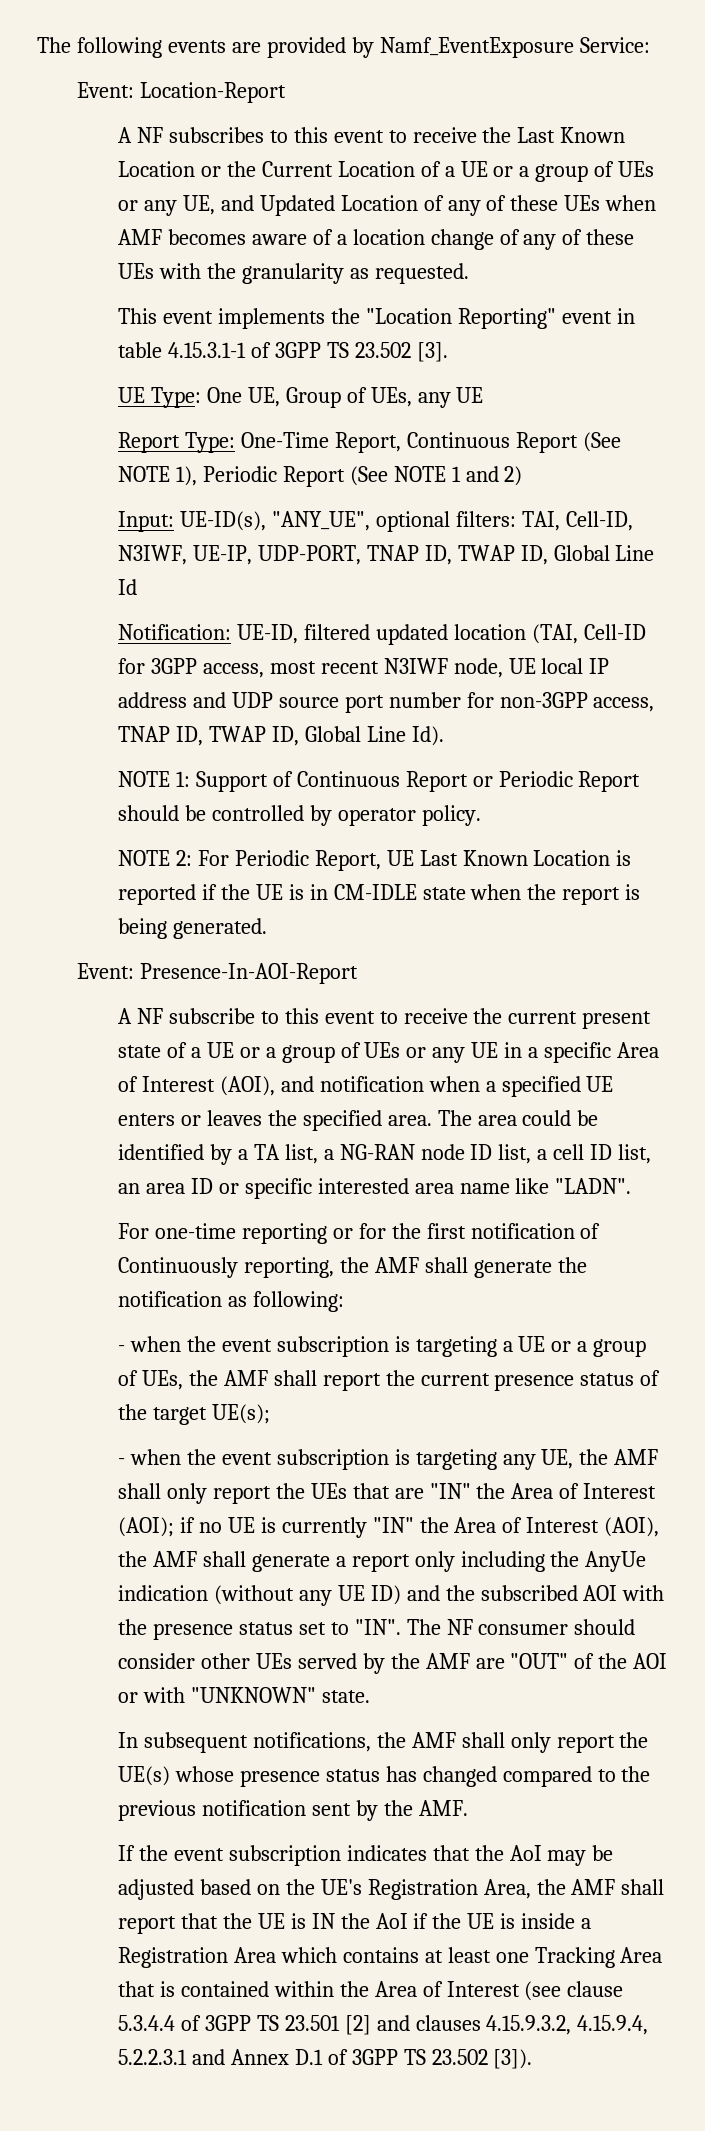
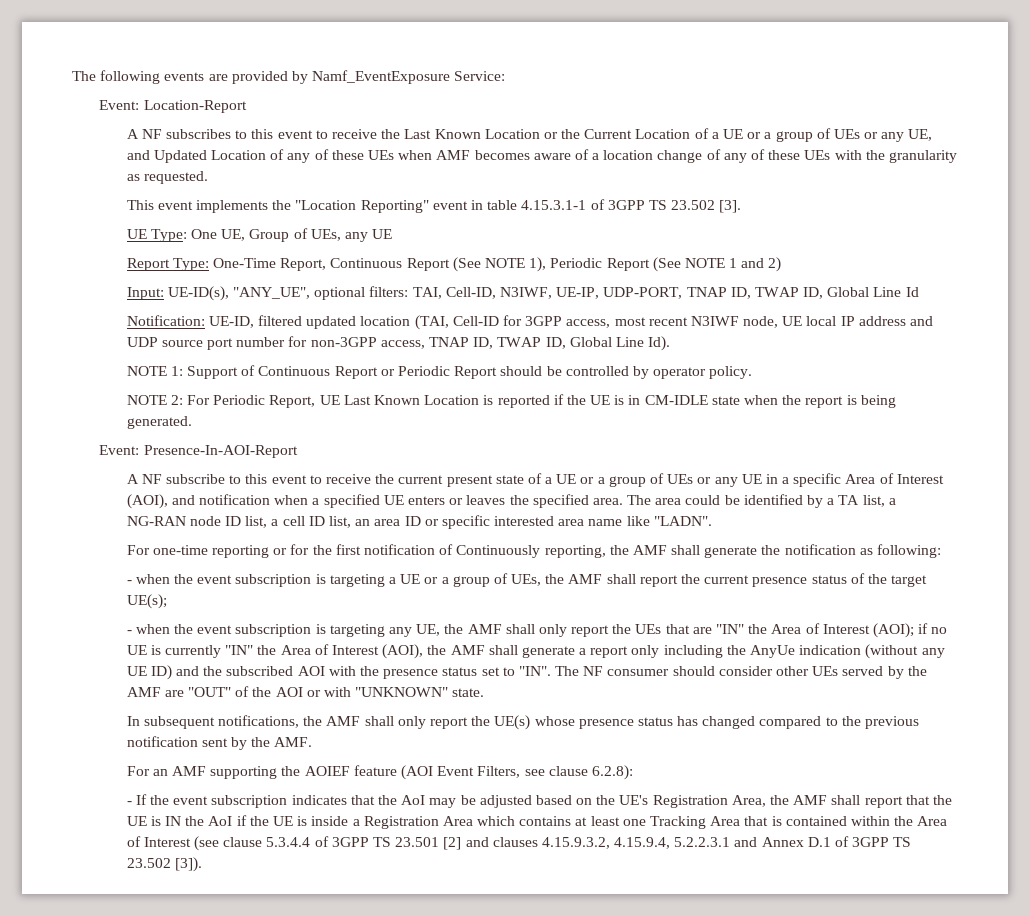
- If the event subscription indicates that the AoI may be adjusted based on the UE's Registration Area, the AMF shall report that the UE is IN the AoI if the UE is inside a Registration Area which contains at least one Tracking Area that is contained within the Area of Interest (see clause 5.3.4.4 of 3GPP TS 23.501 [2] and clauses 4.15.9.3.2, 4.15.9.4, 5.2.2.3.1 and Annex D.1 of 3GPP TS 23.502 [3]).
+ For an AMF supporting the AOIEF feature (AOI Event Filters, see clause 6.2.8):
+ - If the event subscription indicates that the AoI may be adjusted based on the UE's Registration Area, the AMF shall report that the UE is IN the AoI if the UE is inside a Registration Area which contains at least one Tracking Area that is contained within the Area of Interest (see clause 5.3.4.4 of 3GPP TS 23.501 [2] and clauses 4.15.9.3.2, 4.15.9.4, 5.2.2.3.1 and Annex D.1 of 3GPP TS 23.502 [3]).

